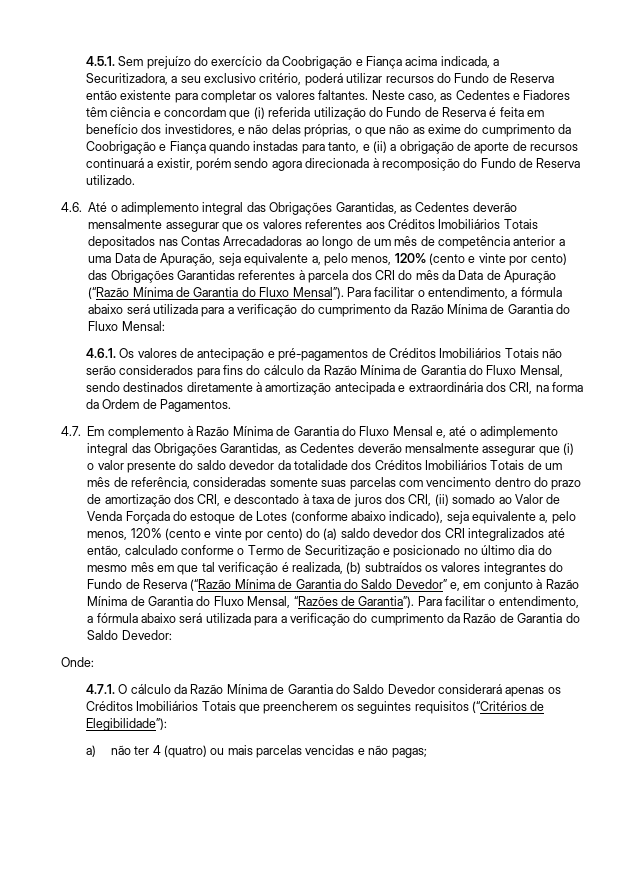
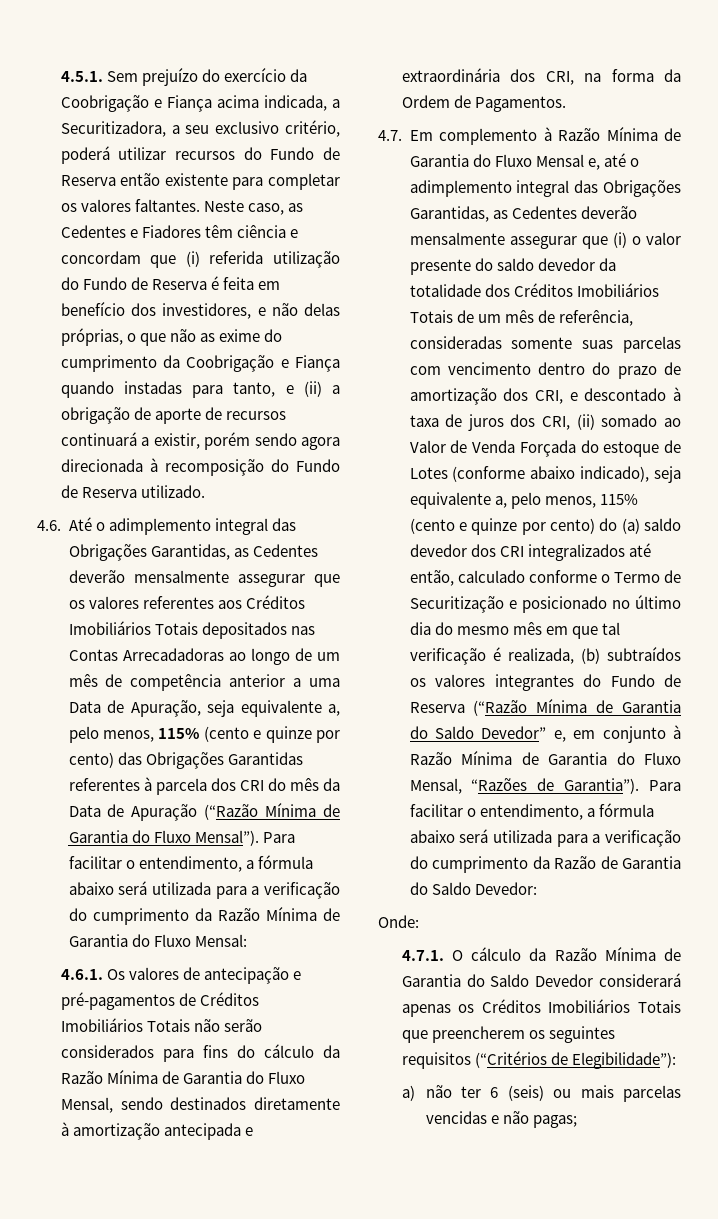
- 4.6. Até o adimplemento integral das Obrigações Garantidas, as Cedentes deverão mensalmente assegurar que os valores referentes aos Créditos Imobiliários Totais depositados nas Contas Arrecadadoras ao longo de um mês de competência anterior a uma Data de Apuração, seja equivalente a, pelo menos, 120% (cento e vinte por cento) das Obrigações Garantidas referentes à parcela dos CRI do mês da Data de Apuração (“Razão Mínima de Garantia do Fluxo Mensal”).
+ 4.6. Até o adimplemento integral das Obrigações Garantidas, as Cedentes deverão mensalmente assegurar que os valores referentes aos Créditos Imobiliários Totais depositados nas Contas Arrecadadoras ao longo de um mês de competência anterior a uma Data de Apuração, seja equivalente a, pelo menos, 115% (cento e quinze por cento) das Obrigações Garantidas referentes à parcela dos CRI do mês da Data de Apuração (“Razão Mínima de Garantia do Fluxo Mensal”).
- 4.7. Em complemento à Razão Mínima de Garantia do Fluxo Mensal e, até o adimplemento integral das Obrigações Garantidas, as Cedentes deverão mensalmente assegurar que (i) o valor presente do saldo devedor da totalidade dos Créditos Imobiliários Totais de um mês de referência, consideradas somente suas parcelas com vencimento dentro do prazo de amortização dos CRI, e descontado à taxa de juros dos CRI, (ii) somado ao Valor de Venda Forçada do estoque de Lotes (conforme abaixo indicado), seja equivalente a, pelo menos, 120% (cento e vinte por cento) do (a) saldo devedor dos CRI integralizados até então, calculado conforme o Termo de Securitização e posicionado no último dia do mesmo mês em que tal verificação é realizada, (b) subtraídos os valores integrantes do Fundo de Reserva (“Razão Mínima de Garantia do Saldo Devedor” e, em conjunto à Razão Mínima de Garantia do Fluxo Mensal, “Razões de Garantia”).
+ 4.7. Em complemento à Razão Mínima de Garantia do Fluxo Mensal e, até o adimplemento integral das Obrigações Garantidas, as Cedentes deverão mensalmente assegurar que (i) o valor presente do saldo devedor da totalidade dos Créditos Imobiliários Totais de um mês de referência, consideradas somente suas parcelas com vencimento dentro do prazo de amortização dos CRI, e descontado à taxa de juros dos CRI, (ii) somado ao Valor de Venda Forçada do estoque de Lotes (conforme abaixo indicado), seja equivalente a, pelo menos, 115% (cento e quinze por cento) do (a) saldo devedor dos CRI integralizados até então, calculado conforme o Termo de Securitização e posicionado no último dia do mesmo mês em que tal verificação é realizada, (b) subtraídos os valores integrantes do Fundo de Reserva (“Razão Mínima de Garantia do Saldo Devedor” e, em conjunto à Razão Mínima de Garantia do Fluxo Mensal, “Razões de Garantia”).
- a) não ter 4 (quatro) ou mais parcelas vencidas e não pagas;
+ a) não ter 6 (seis) ou mais parcelas vencidas e não pagas;

